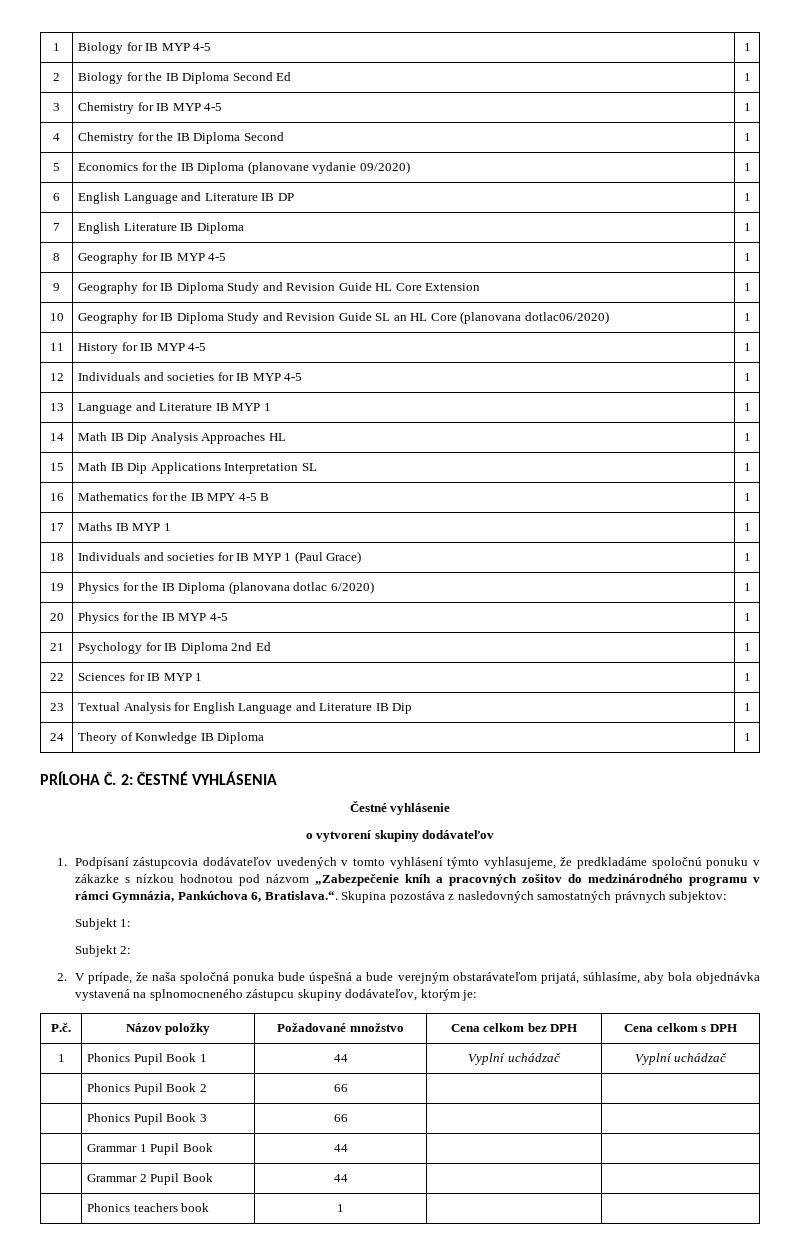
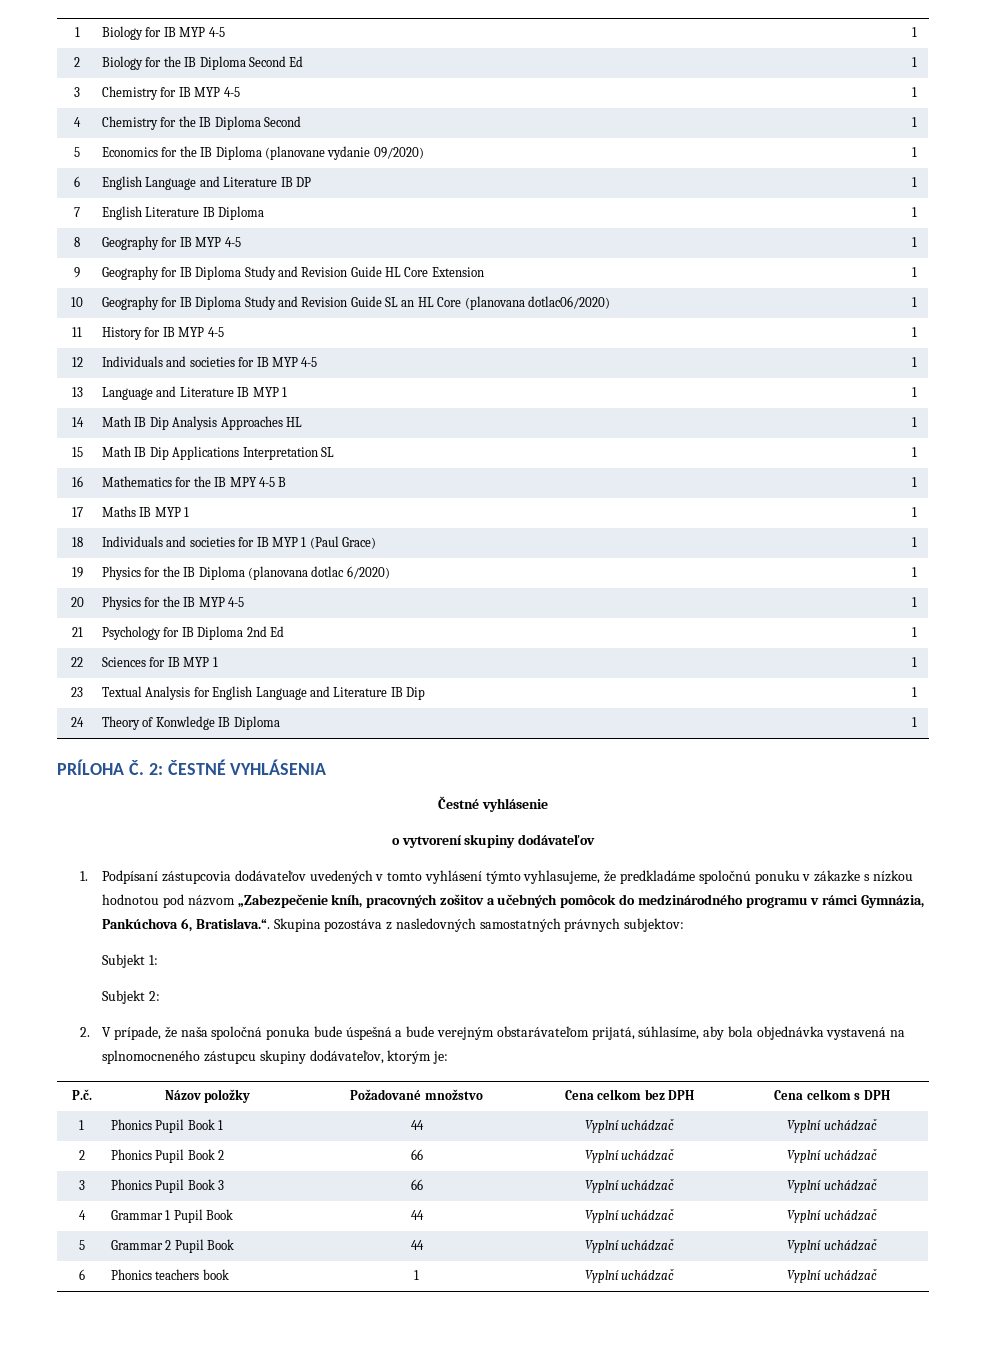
- 1. Podpísaní zástupcovia dodávateľov uvedených v tomto vyhlásení týmto vyhlasujeme, že predkladáme spoločnú ponuku v zákazke s nízkou hodnotou pod názvom „Zabezpečenie kníh a pracovných zošitov do medzinárodného programu v rámci Gymnázia, Pankúchova 6, Bratislava.“. Skupina pozostáva z nasledovných samostatných právnych subjektov:
+ 1. Podpísaní zástupcovia dodávateľov uvedených v tomto vyhlásení týmto vyhlasujeme, že predkladáme spoločnú ponuku v zákazke s nízkou hodnotou pod názvom „Zabezpečenie kníh, pracovných zošitov a učebných pomôcok do medzinárodného programu v rámci Gymnázia, Pankúchova 6, Bratislava.“. Skupina pozostáva z nasledovných samostatných právnych subjektov:
- | Phonics Pupil Book 2 | 66 | |
- | Phonics Pupil Book 3 | 66 | |
- | Grammar 1 Pupil Book | 44 | |
- | Grammar 2 Pupil Book | 44 | |
- | Phonics teachers book | 1 | |
+ 2 | Phonics Pupil Book 2 | 66 | Vyplní uchádzač | Vyplní uchádzač
+ 3 | Phonics Pupil Book 3 | 66 | Vyplní uchádzač | Vyplní uchádzač
+ 4 | Grammar 1 Pupil Book | 44 | Vyplní uchádzač | Vyplní uchádzač
+ 5 | Grammar 2 Pupil Book | 44 | Vyplní uchádzač | Vyplní uchádzač
+ 6 | Phonics teachers book | 1 | Vyplní uchádzač | Vyplní uchádzač

